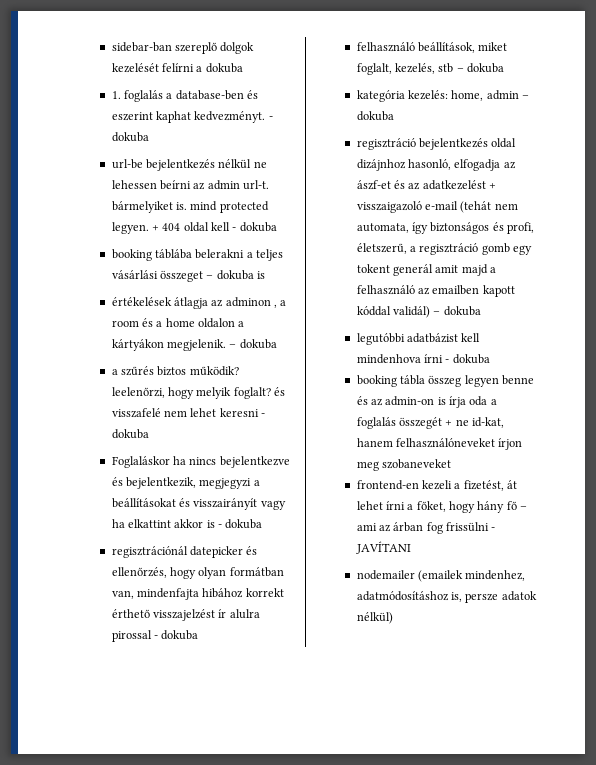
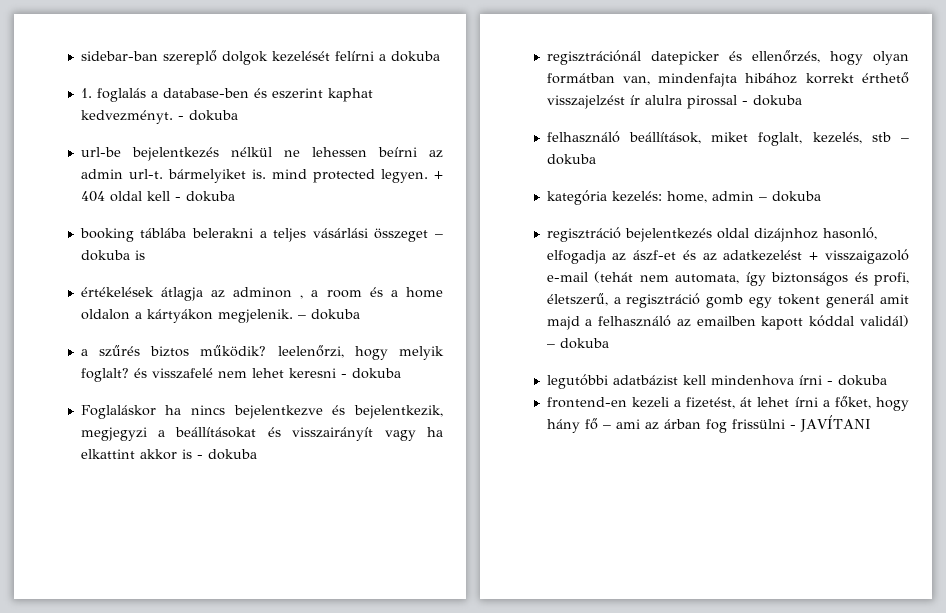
- booking tábla összeg legyen benne és az admin-on is írja oda a foglalás összegét + ne id-kat, hanem felhasználóneveket írjon meg szobaneveket
- nodemailer (emailek mindenhez, adatmódosításhoz is, persze adatok nélkül)

